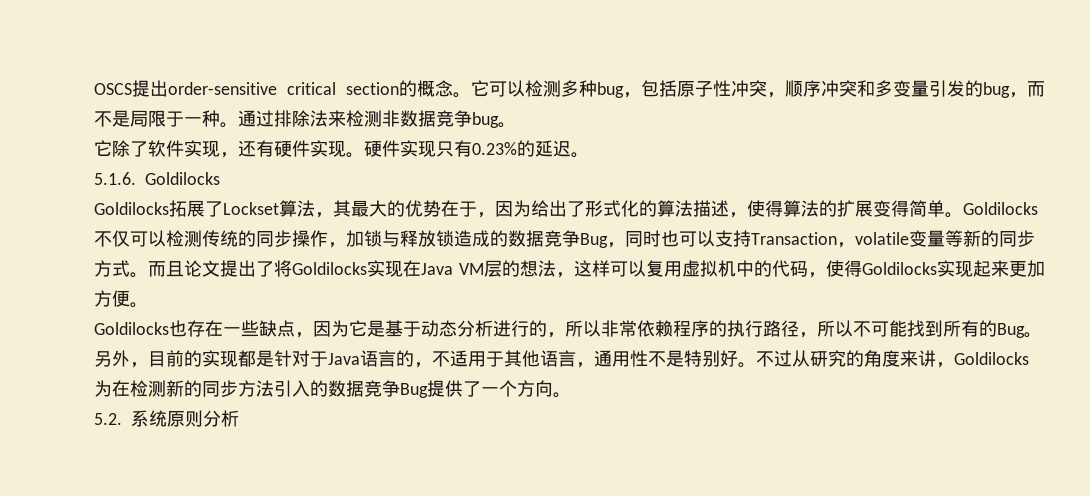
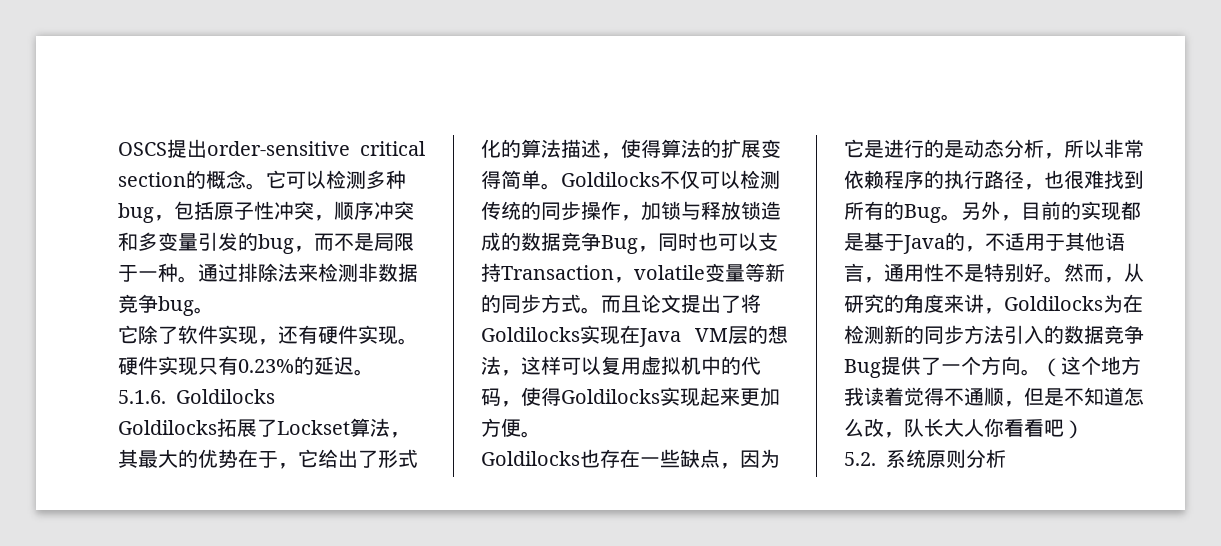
- Goldilocks拓展了Lockset算法，其最大的优势在于，因为给出了形式化的算法描述，使得算法的扩展变得简单。
+ Goldilocks拓展了Lockset算法，其最大的优势在于，它给出了形式化的算法描述，使得算法的扩展变得简单。
- Goldilocks也存在一些缺点，因为它是基于动态分析进行的，所以非常依赖程序的执行路径，所以不可能找到所有的Bug。
+ Goldilocks也存在一些缺点，因为它是进行的是动态分析，所以非常依赖程序的执行路径，也很难找到所有的Bug。
- 另外，目前的实现都是针对于Java语言的，不适用于其他语言，通用性不是特别好。
+ 另外，目前的实现都是基于Java的，不适用于其他语言，通用性不是特别好。
- 不过从研究的角度来讲，Goldilocks为在检测新的同步方法引入的数据竞争Bug提供了一个方向。
+ 然而，从研究的角度来讲，Goldilocks为在检测新的同步方法引入的数据竞争Bug提供了一个方向。（这个地方我读着觉得不通顺，但是不知道怎么改，队长大人你看看吧）

